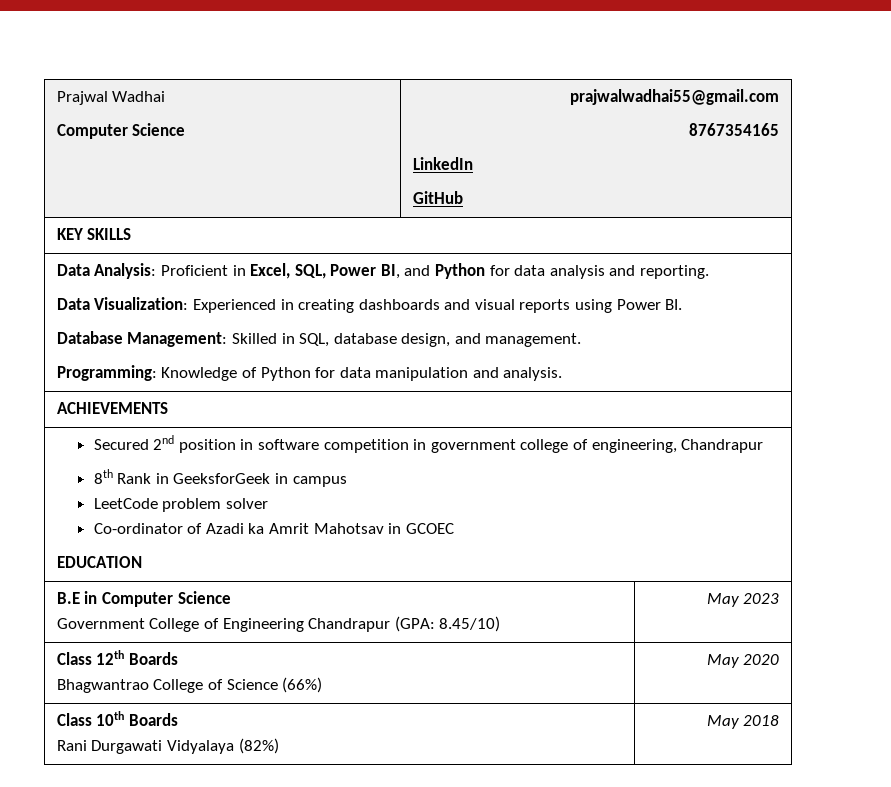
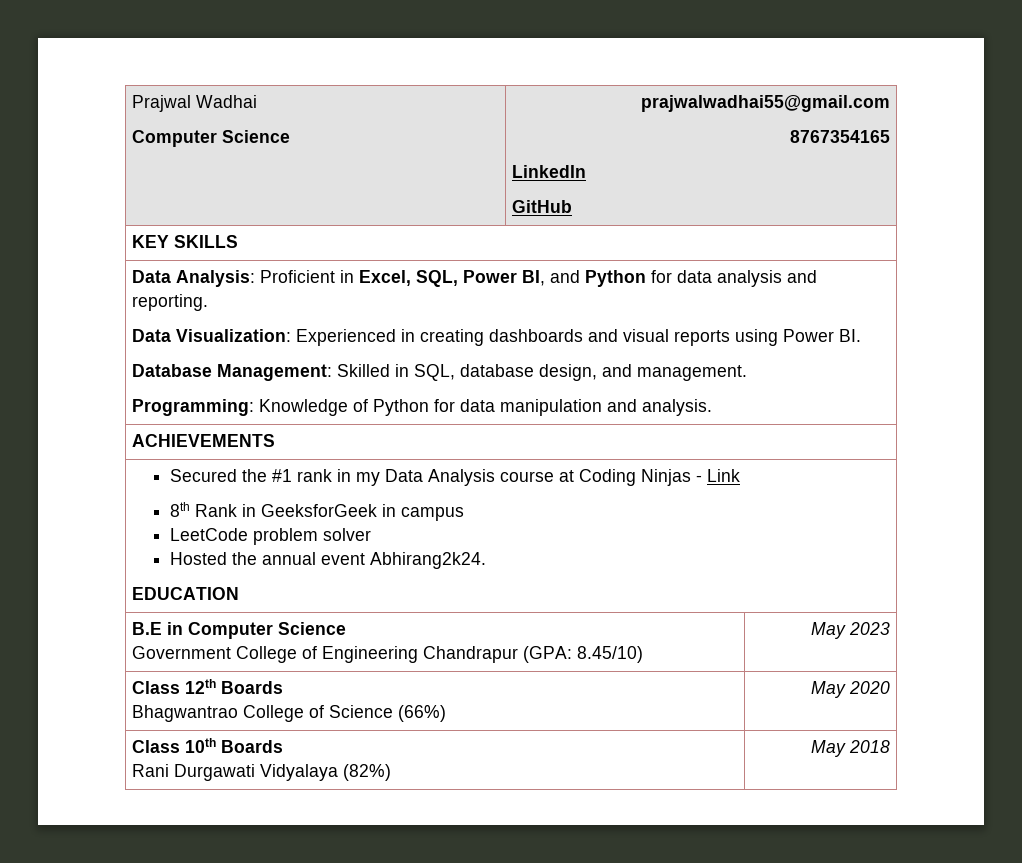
- Secured 2nd position in software competition in government college of engineering, Chandrapur
+ Secured the #1 rank in my Data Analysis course at Coding Ninjas - Link
  8th Rank in GeeksforGeek in campus
  LeetCode problem solver
- Co-ordinator of Azadi ka Amrit Mahotsav in GCOEC
+ Hosted the annual event Abhirang2k24.

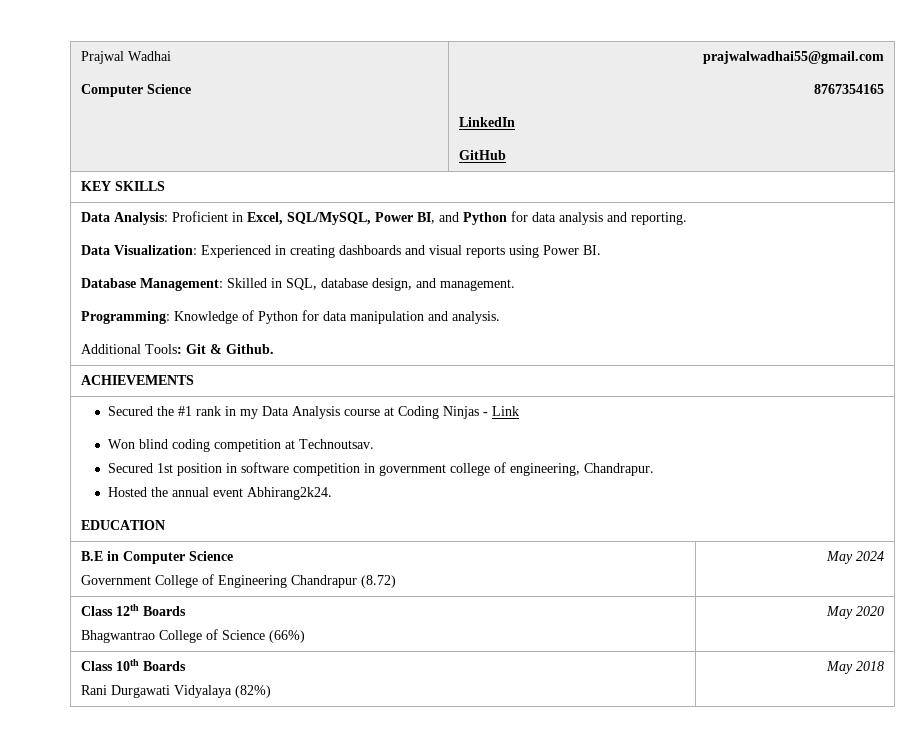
- Data Analysis: Proficient in Excel, SQL, Power BI, and Python for data analysis and reporting.
+ Data Analysis: Proficient in Excel, SQL/MySQL, Power BI, and Python for data analysis and reporting.
+ Additional Tools: Git & Github.
  Secured the #1 rank in my Data Analysis course at Coding Ninjas - Link
- 8th Rank in GeeksforGeek in campus
- LeetCode problem solver
+ Won blind coding competition at Technoutsav.
+ Secured 1st position in software competition in government college of engineering, Chandrapur.
  B.E in Computer Science
- Government College of Engineering Chandrapur (GPA: 8.45/10) | May 2023
+ Government College of Engineering Chandrapur (8.72) | May 2024

